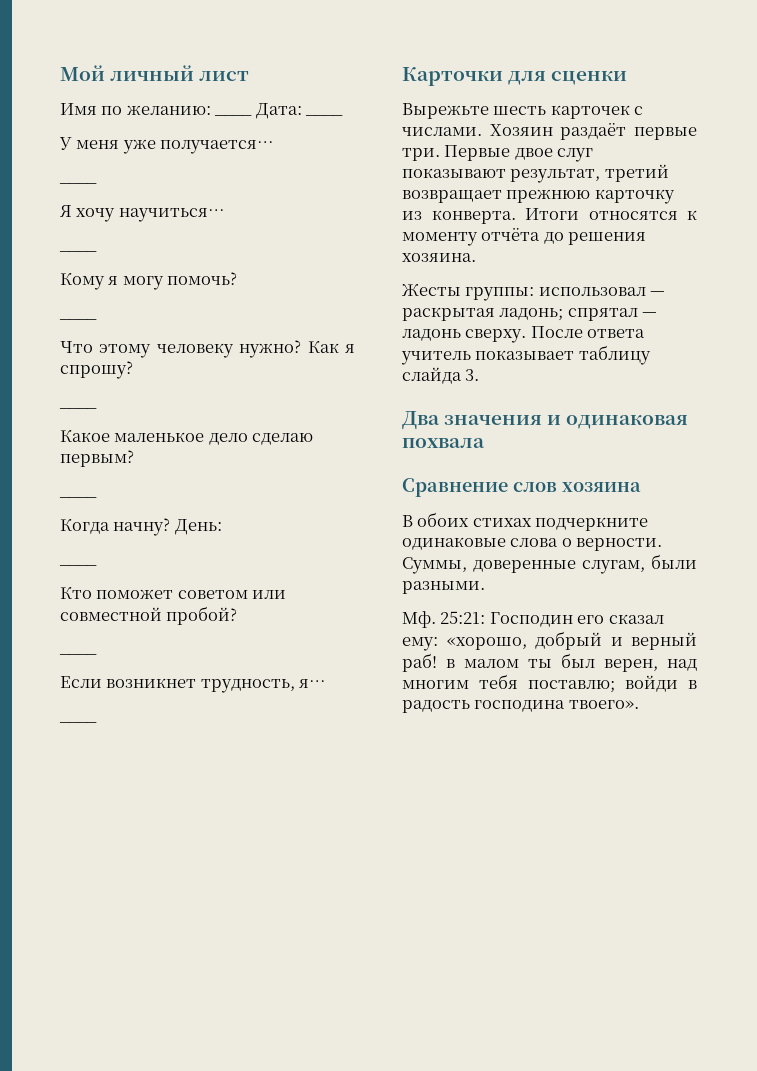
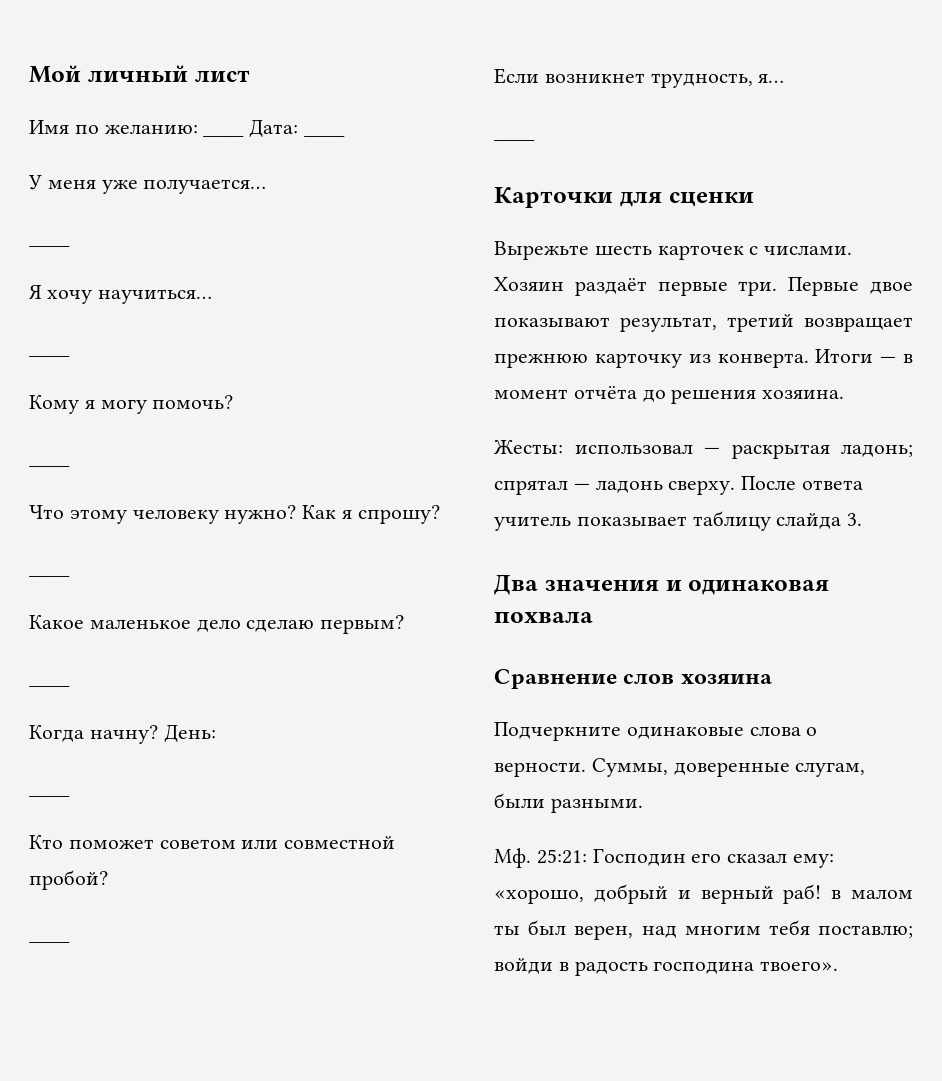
- Первые двое слуг показывают результат, третий возвращает прежнюю карточку из конверта.
+ Первые двое показывают результат, третий возвращает прежнюю карточку из конверта.
- Итоги относятся к моменту отчёта до решения хозяина.
+ Итоги — в момент отчёта до решения хозяина.
- Жесты группы: использовал — раскрытая ладонь; спрятал — ладонь сверху.
+ Жесты: использовал — раскрытая ладонь; спрятал — ладонь сверху.
- В обоих стихах подчеркните одинаковые слова о верности.
+ Подчеркните одинаковые слова о верности.

